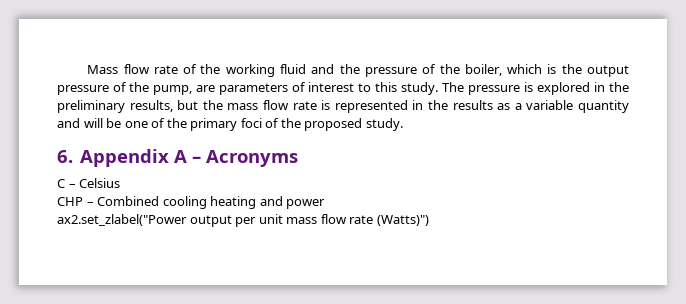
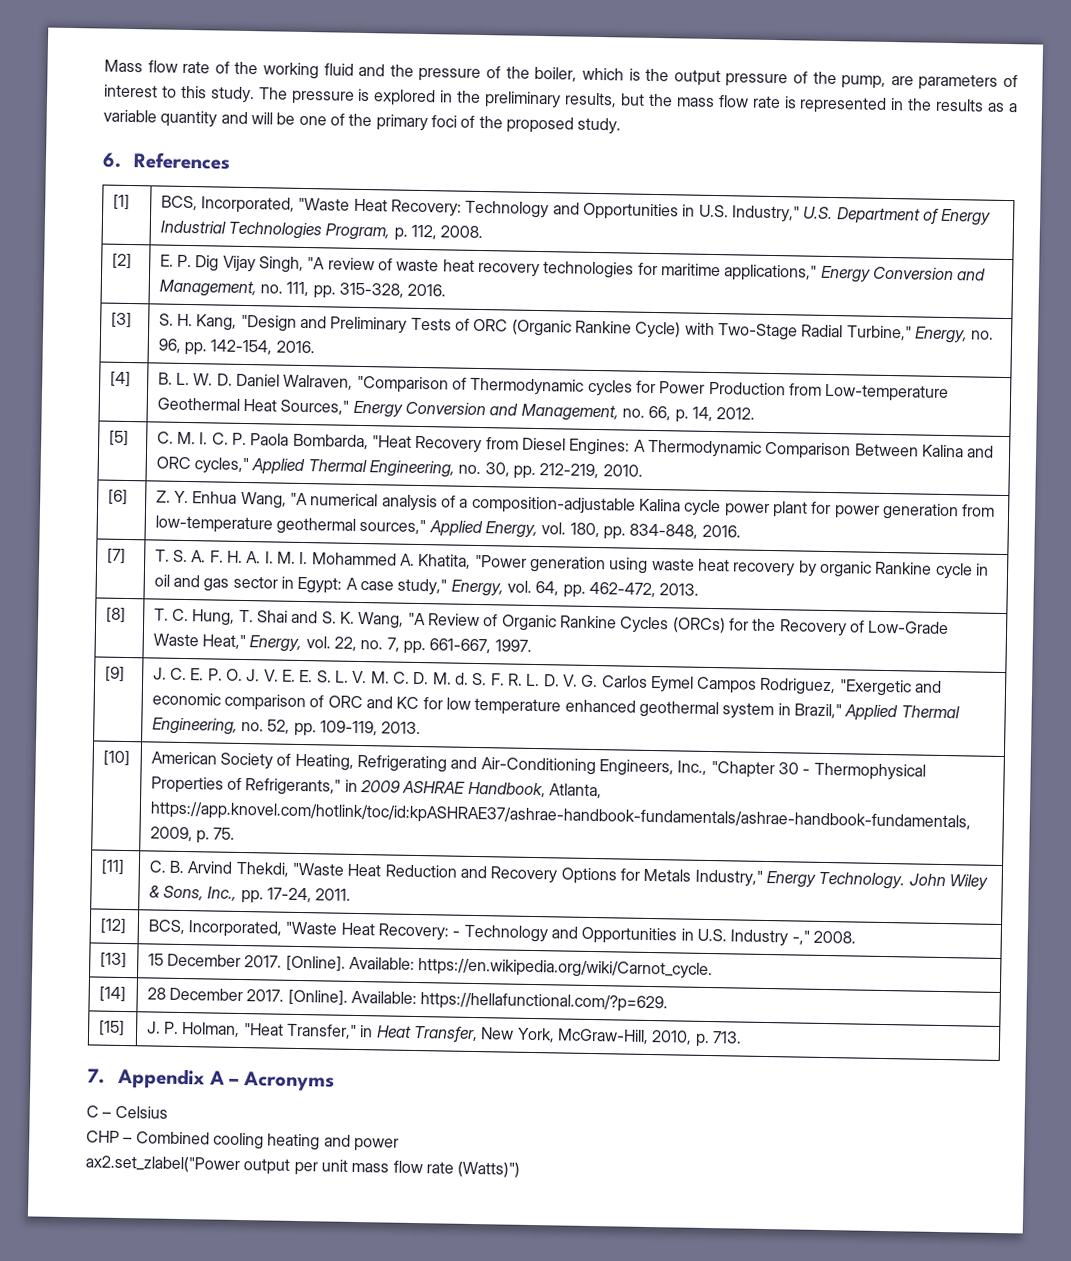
- 6. Appendix A – Acronyms
+ 6. References
+ [1] | BCS, Incorporated, "Waste Heat Recovery: Technology and Opportunities in U.S. Industry," U.S. Department of Energy Industrial Technologies Program, p. 112, 2008.
+ [2] | E. P. Dig Vijay Singh, "A review of waste heat recovery technologies for maritime applications," Energy Conversion and Management, no. 111, pp. 315-328, 2016.
+ [3] | S. H. Kang, "Design and Preliminary Tests of ORC (Organic Rankine Cycle) with Two-Stage Radial Turbine," Energy, no. 96, pp. 142-154, 2016.
+ [4] | B. L. W. D. Daniel Walraven, "Comparison of Thermodynamic cycles for Power Production from Low-temperature Geothermal Heat Sources," Energy Conversion and Management, no. 66, p. 14, 2012.
+ [5] | C. M. I. C. P. Paola Bombarda, "Heat Recovery from Diesel Engines: A Thermodynamic Comparison Between Kalina and ORC cycles," Applied Thermal Engineering, no. 30, pp. 212-219, 2010.
+ [6] | Z. Y. Enhua Wang, "A numerical analysis of a composition-adjustable Kalina cycle power plant for power generation from low-temperature geothermal sources," Applied Energy, vol. 180, pp. 834-848, 2016.
+ [7] | T. S. A. F. H. A. I. M. I. Mohammed A. Khatita, "Power generation using waste heat recovery by organic Rankine cycle in oil and gas sector in Egypt: A case study," Energy, vol. 64, pp. 462-472, 2013.
+ [8] | T. C. Hung, T. Shai and S. K. Wang, "A Review of Organic Rankine Cycles (ORCs) for the Recovery of Low-Grade Waste Heat," Energy, vol. 22, no. 7, pp. 661-667, 1997.
+ [9] | J. C. E. P. O. J. V. E. E. S. L. V. M. C. D. M. d. S. F. R. L. D. V. G. Carlos Eymel Campos Rodriguez, "Exergetic and economic comparison of ORC and KC for low temperature enhanced geothermal system in Brazil," Applied Thermal Engineering, no. 52, pp. 109-119, 2013.
+ [10] | American Society of Heating, Refrigerating and Air-Conditioning Engineers, Inc., "Chapter 30 - Thermophysical Properties of Refrigerants," in 2009 ASHRAE Handbook, Atlanta, https://app.knovel.com/hotlink/toc/id:kpASHRAE37/ashrae-handbook-fundamentals/ashrae-handbook-fundamentals, 2009, p. 75.
+ [11] | C. B. Arvind Thekdi, "Waste Heat Reduction and Recovery Options for Metals Industry," Energy Technology. John Wiley & Sons, Inc., pp. 17-24, 2011.
+ [12] | BCS, Incorporated, "Waste Heat Recovery: - Technology and Opportunities in U.S. Industry -," 2008.
+ [13] | 15 December 2017. [Online]. Available: https://en.wikipedia.org/wiki/Carnot_cycle.
+ [14] | 28 December 2017. [Online]. Available: https://hellafunctional.com/?p=629.
+ [15] | J. P. Holman, "Heat Transfer," in Heat Transfer, New York, McGraw-Hill, 2010, p. 713.
+ 7. Appendix A – Acronyms

